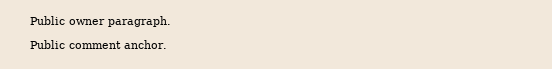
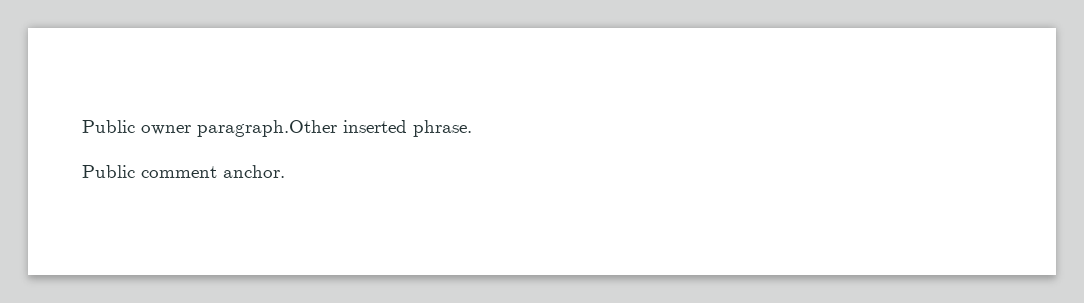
- Public owner paragraph.
+ Public owner paragraph.Other inserted phrase.

